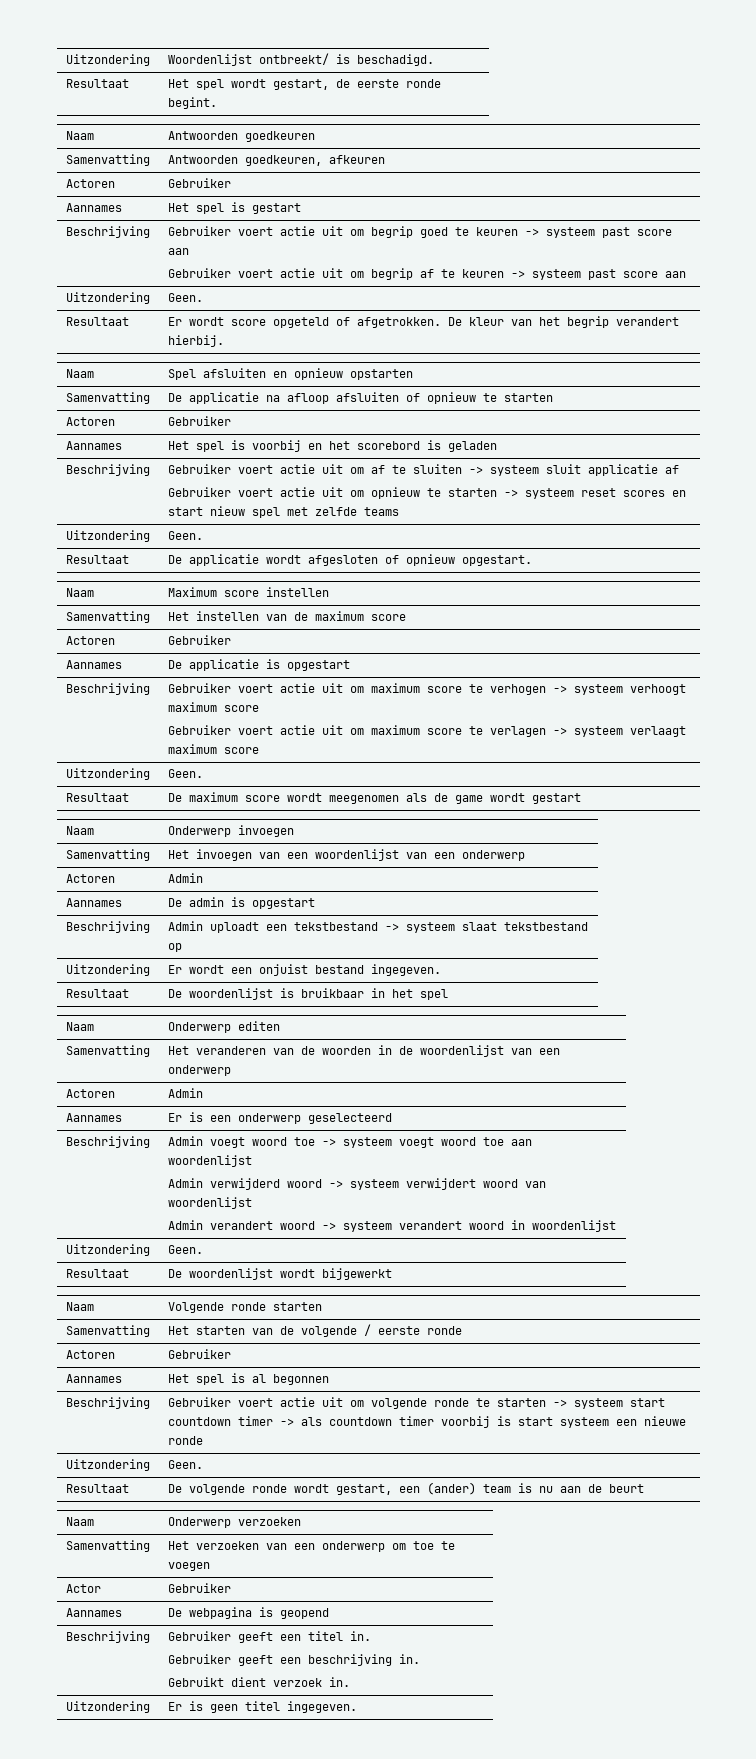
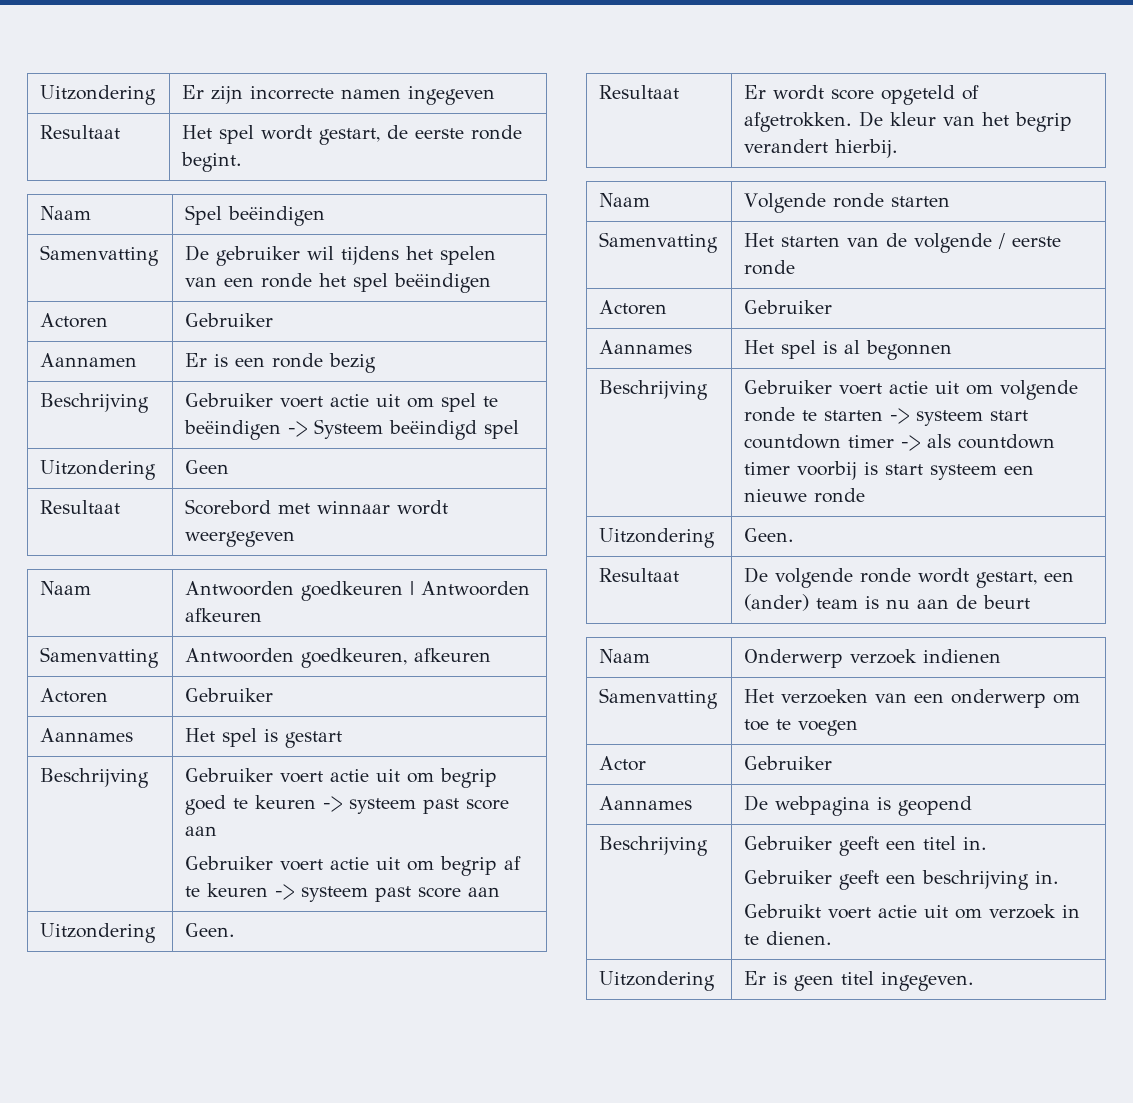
- Uitzondering | Woordenlijst ontbreekt/ is beschadigd.
+ Uitzondering | Er zijn incorrecte namen ingegeven
+ Naam | Spel beëindigen
+ Samenvatting | De gebruiker wil tijdens het spelen van een ronde het spel beëindigen
+ Actoren | Gebruiker
+ Aannamen | Er is een ronde bezig
+ Beschrijving | Gebruiker voert actie uit om spel te beëindigen -> Systeem beëindigd spel
+ Uitzondering | Geen
+ Resultaat | Scorebord met winnaar wordt weergegeven
- Naam | Antwoorden goedkeuren
+ Naam | Antwoorden goedkeuren | Antwoorden afkeuren
- Naam | Spel afsluiten en opnieuw opstarten
- Samenvatting | De applicatie na afloop afsluiten of opnieuw te starten
- Actoren | Gebruiker
- Aannames | Het spel is voorbij en het scorebord is geladen
- Beschrijving | Gebruiker voert actie uit om af te sluiten -> systeem sluit applicatie af
- Gebruiker voert actie uit om opnieuw te starten -> systeem reset scores en start nieuw spel met zelfde teams
- Uitzondering | Geen.
- Resultaat | De applicatie wordt afgesloten of opnieuw opgestart.
- Naam | Maximum score instellen
- Samenvatting | Het instellen van de maximum score
- Actoren | Gebruiker
- Aannames | De applicatie is opgestart
- Beschrijving | Gebruiker voert actie uit om maximum score te verhogen -> systeem verhoogt maximum score
- Gebruiker voert actie uit om maximum score te verlagen -> systeem verlaagt maximum score
- Uitzondering | Geen.
- Resultaat | De maximum score wordt meegenomen als de game wordt gestart
- Naam | Onderwerp invoegen
- Samenvatting | Het invoegen van een woordenlijst van een onderwerp
- Actoren | Admin
- Aannames | De admin is opgestart
- Beschrijving | Admin uploadt een tekstbestand -> systeem slaat tekstbestand op
- Uitzondering | Er wordt een onjuist bestand ingegeven.
- Resultaat | De woordenlijst is bruikbaar in het spel
- Naam | Onderwerp editen
- Samenvatting | Het veranderen van de woorden in de woordenlijst van een onderwerp
- Actoren | Admin
- Aannames | Er is een onderwerp geselecteerd
- Beschrijving | Admin voegt woord toe -> systeem voegt woord toe aan woordenlijst
- Admin verwijderd woord -> systeem verwijdert woord van woordenlijst
- Admin verandert woord -> systeem verandert woord in woordenlijst
- Uitzondering | Geen.
- Resultaat | De woordenlijst wordt bijgewerkt
- Naam | Onderwerp verzoeken
+ Naam | Onderwerp verzoek indienen
  Beschrijving | Gebruiker geeft een titel in.
  Gebruiker geeft een beschrijving in.
- Gebruikt dient verzoek in.
+ Gebruikt voert actie uit om verzoek in te dienen.

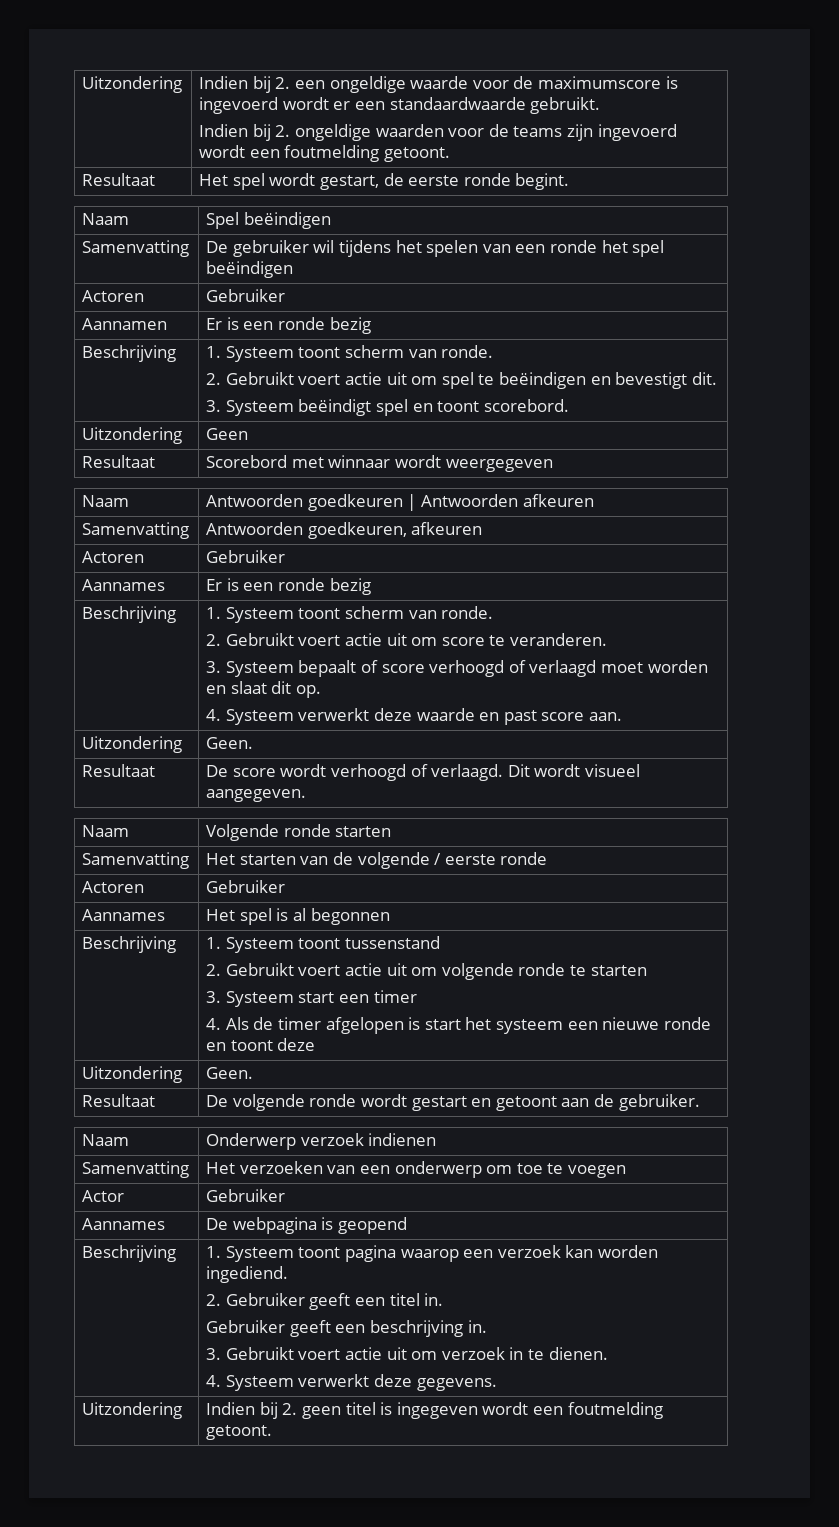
- Uitzondering | Er zijn incorrecte namen ingegeven
+ Uitzondering | Indien bij 2. een ongeldige waarde voor de maximumscore is ingevoerd wordt er een standaardwaarde gebruikt.
+ Indien bij 2. ongeldige waarden voor de teams zijn ingevoerd wordt een foutmelding getoont.
  Aannamen | Er is een ronde bezig
- Beschrijving | Gebruiker voert actie uit om spel te beëindigen -> Systeem beëindigd spel
+ Beschrijving | 1. Systeem toont scherm van ronde.
+ 2. Gebruikt voert actie uit om spel te beëindigen en bevestigt dit.
+ 3. Systeem beëindigt spel en toont scorebord.
- Aannames | Het spel is gestart
- Beschrijving | Gebruiker voert actie uit om begrip goed te keuren -> systeem past score aan
- Gebruiker voert actie uit om begrip af te keuren -> systeem past score aan
+ Aannames | Er is een ronde bezig
+ Beschrijving | 1. Systeem toont scherm van ronde.
+ 2. Gebruikt voert actie uit om score te veranderen.
+ 3. Systeem bepaalt of score verhoogd of verlaagd moet worden en slaat dit op.
+ 4. Systeem verwerkt deze waarde en past score aan.
  Uitzondering | Geen.
- Resultaat | Er wordt score opgeteld of afgetrokken. De kleur van het begrip verandert hierbij.
+ Resultaat | De score wordt verhoogd of verlaagd. Dit wordt visueel aangegeven.
- Beschrijving | Gebruiker voert actie uit om volgende ronde te starten -> systeem start countdown timer -> als countdown timer voorbij is start systeem een nieuwe ronde
+ Beschrijving | 1. Systeem toont tussenstand
+ 2. Gebruikt voert actie uit om volgende ronde te starten
+ 3. Systeem start een timer
+ 4. Als de timer afgelopen is start het systeem een nieuwe ronde en toont deze
- Resultaat | De volgende ronde wordt gestart, een (ander) team is nu aan de beurt
+ Resultaat | De volgende ronde wordt gestart en getoont aan de gebruiker.
- Beschrijving | Gebruiker geeft een titel in.
+ Beschrijving | 1. Systeem toont pagina waarop een verzoek kan worden ingediend.
+ 2. Gebruiker geeft een titel in.
  Gebruiker geeft een beschrijving in.
- Gebruikt voert actie uit om verzoek in te dienen.
- Uitzondering | Er is geen titel ingegeven.
+ 3. Gebruikt voert actie uit om verzoek in te dienen.
+ 4. Systeem verwerkt deze gegevens.
+ Uitzondering | Indien bij 2. geen titel is ingegeven wordt een foutmelding getoont.

